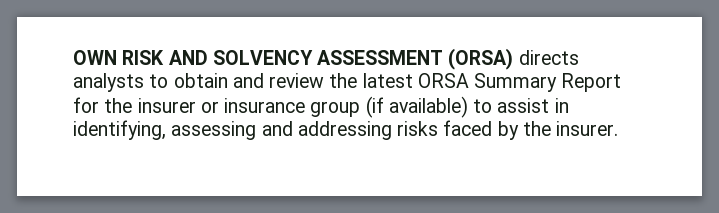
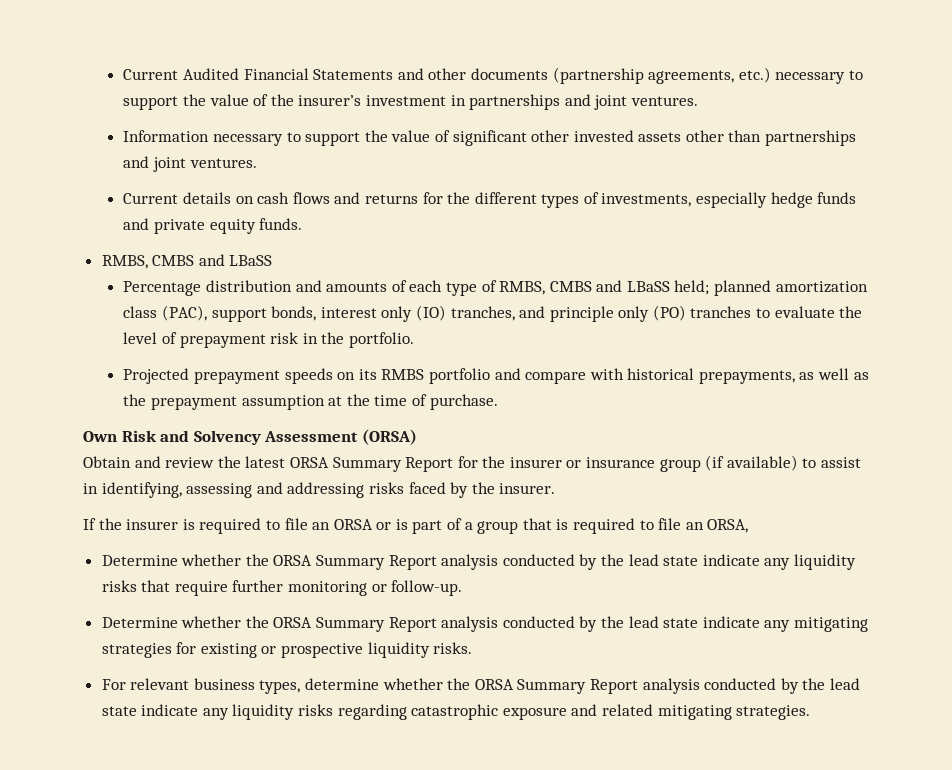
- OWN RISK AND SOLVENCY ASSESSMENT (ORSA) directs analysts to obtain and review the latest ORSA Summary Report for the insurer or insurance group (if available) to assist in identifying, assessing and addressing risks faced by the insurer.
+ Current Audited Financial Statements and other documents (partnership agreements, etc.) necessary to support the value of the insurer’s investment in partnerships and joint ventures.
+ Information necessary to support the value of significant other invested assets other than partnerships and joint ventures.
+ Current details on cash flows and returns for the different types of investments, especially hedge funds and private equity funds.
+ RMBS, CMBS and LBaSS
+ Percentage distribution and amounts of each type of RMBS, CMBS and LBaSS held; planned amortization class (PAC), support bonds, interest only (IO) tranches, and principle only (PO) tranches to evaluate the level of prepayment risk in the portfolio.
+ Projected prepayment speeds on its RMBS portfolio and compare with historical prepayments, as well as the prepayment assumption at the time of purchase.
+ Own Risk and Solvency Assessment (ORSA)
+ Obtain and review the latest ORSA Summary Report for the insurer or insurance group (if available) to assist in identifying, assessing and addressing risks faced by the insurer.
+ If the insurer is required to file an ORSA or is part of a group that is required to file an ORSA,
+ Determine whether the ORSA Summary Report analysis conducted by the lead state indicate any liquidity risks that require further monitoring or follow-up.
+ Determine whether the ORSA Summary Report analysis conducted by the lead state indicate any mitigating strategies for existing or prospective liquidity risks.
+ For relevant business types, determine whether the ORSA Summary Report analysis conducted by the lead state indicate any liquidity risks regarding catastrophic exposure and related mitigating strategies.

